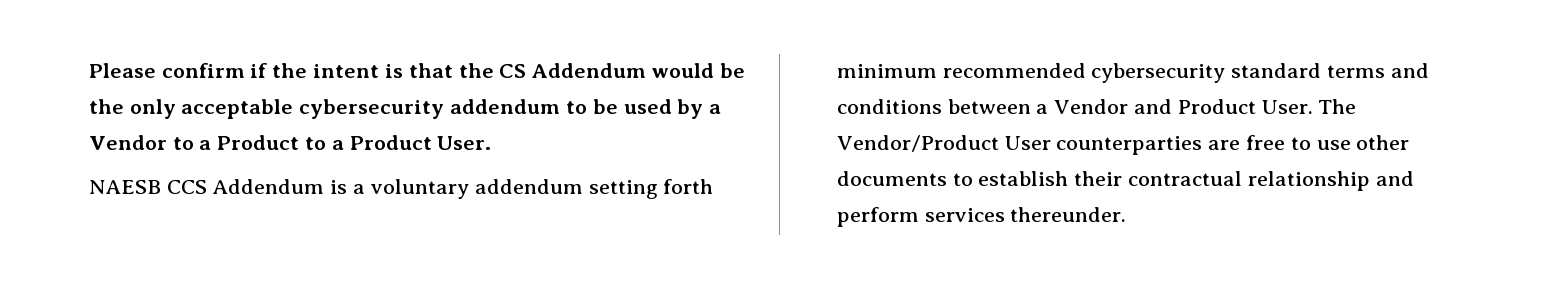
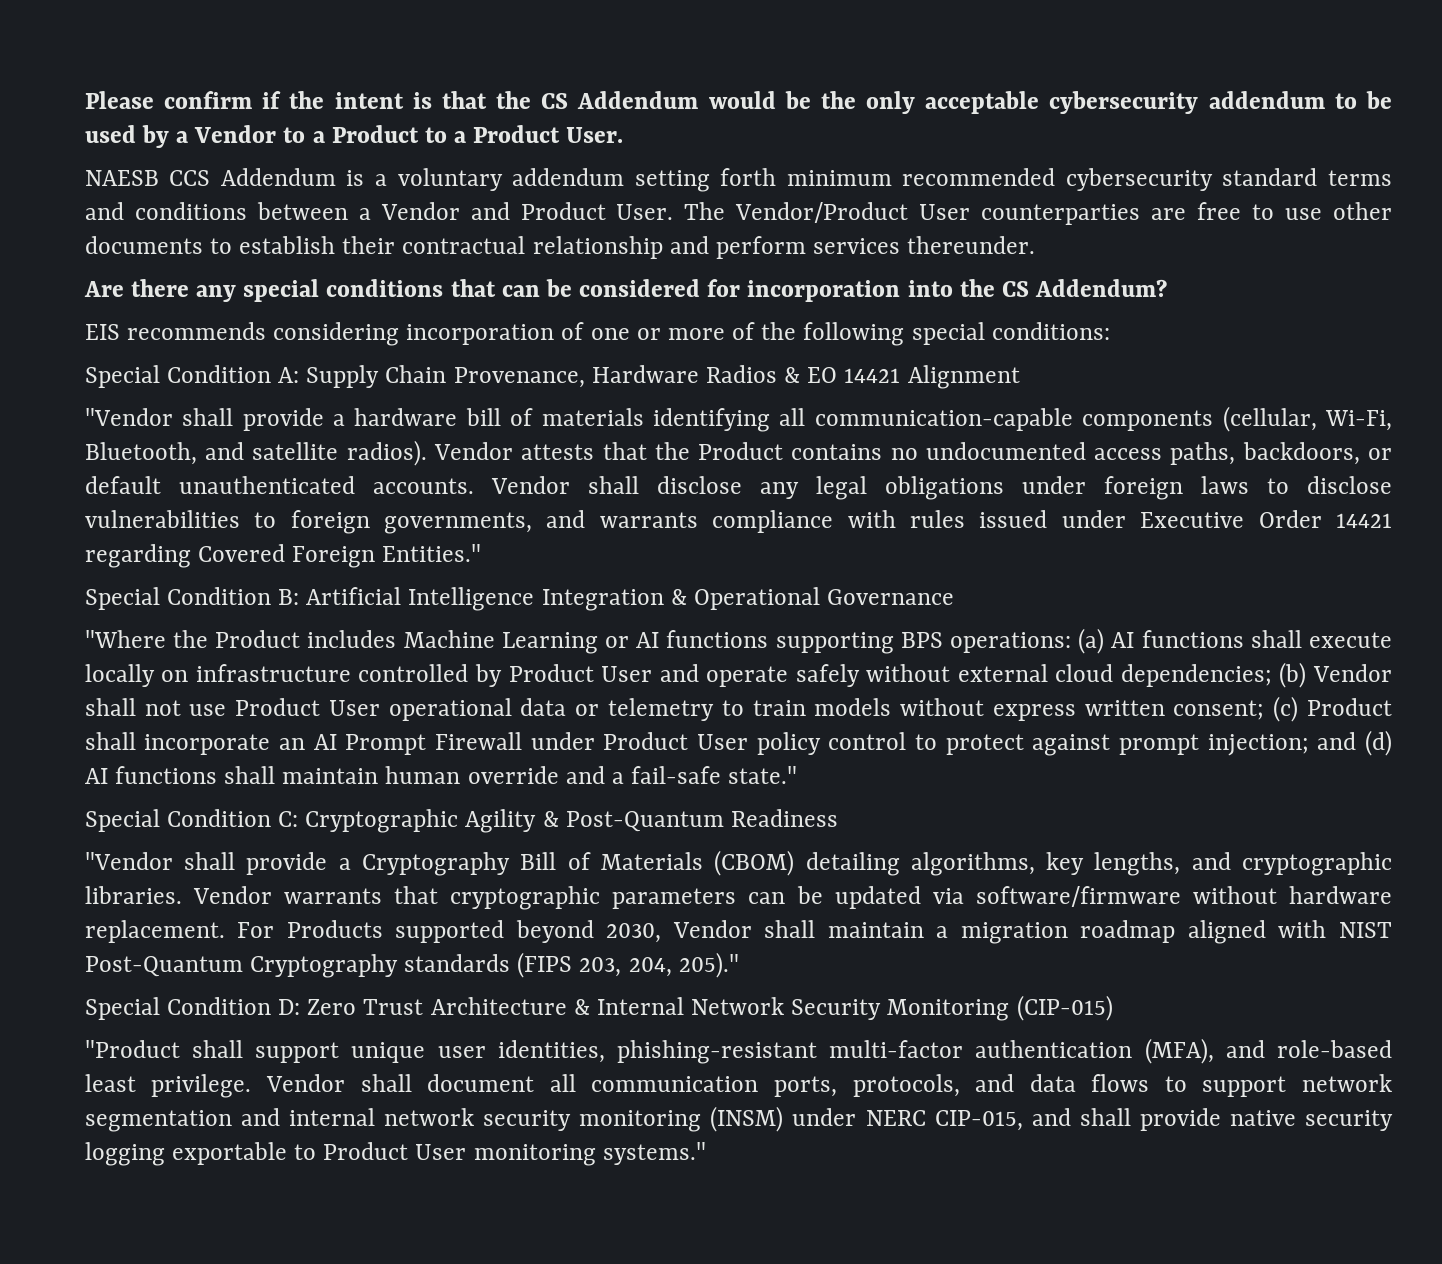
+ Are there any special conditions that can be considered for incorporation into the CS Addendum?
+ EIS recommends considering incorporation of one or more of the following special conditions:
+ Special Condition A: Supply Chain Provenance, Hardware Radios & EO 14421 Alignment
+ "Vendor shall provide a hardware bill of materials identifying all communication-capable components (cellular, Wi-Fi, Bluetooth, and satellite radios). Vendor attests that the Product contains no undocumented access paths, backdoors, or default unauthenticated accounts. Vendor shall disclose any legal obligations under foreign laws to disclose vulnerabilities to foreign governments, and warrants compliance with rules issued under Executive Order 14421 regarding Covered Foreign Entities."
+ Special Condition B: Artificial Intelligence Integration & Operational Governance
+ "Where the Product includes Machine Learning or AI functions supporting BPS operations: (a) AI functions shall execute locally on infrastructure controlled by Product User and operate safely without external cloud dependencies; (b) Vendor shall not use Product User operational data or telemetry to train models without express written consent; (c) Product shall incorporate an AI Prompt Firewall under Product User policy control to protect against prompt injection; and (d) AI functions shall maintain human override and a fail-safe state."
+ Special Condition C: Cryptographic Agility & Post-Quantum Readiness
+ "Vendor shall provide a Cryptography Bill of Materials (CBOM) detailing algorithms, key lengths, and cryptographic libraries. Vendor warrants that cryptographic parameters can be updated via software/firmware without hardware replacement. For Products supported beyond 2030, Vendor shall maintain a migration roadmap aligned with NIST Post-Quantum Cryptography standards (FIPS 203, 204, 205)."
+ Special Condition D: Zero Trust Architecture & Internal Network Security Monitoring (CIP-015)
+ "Product shall support unique user identities, phishing-resistant multi-factor authentication (MFA), and role-based least privilege. Vendor shall document all communication ports, protocols, and data flows to support network segmentation and internal network security monitoring (INSM) under NERC CIP-015, and shall provide native security logging exportable to Product User monitoring systems."

